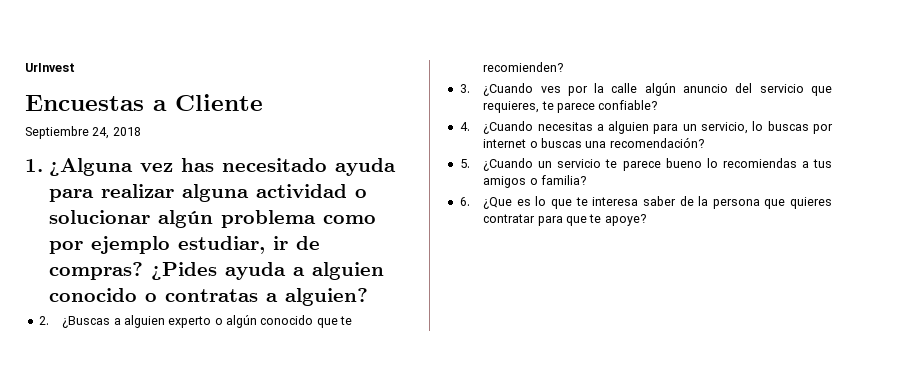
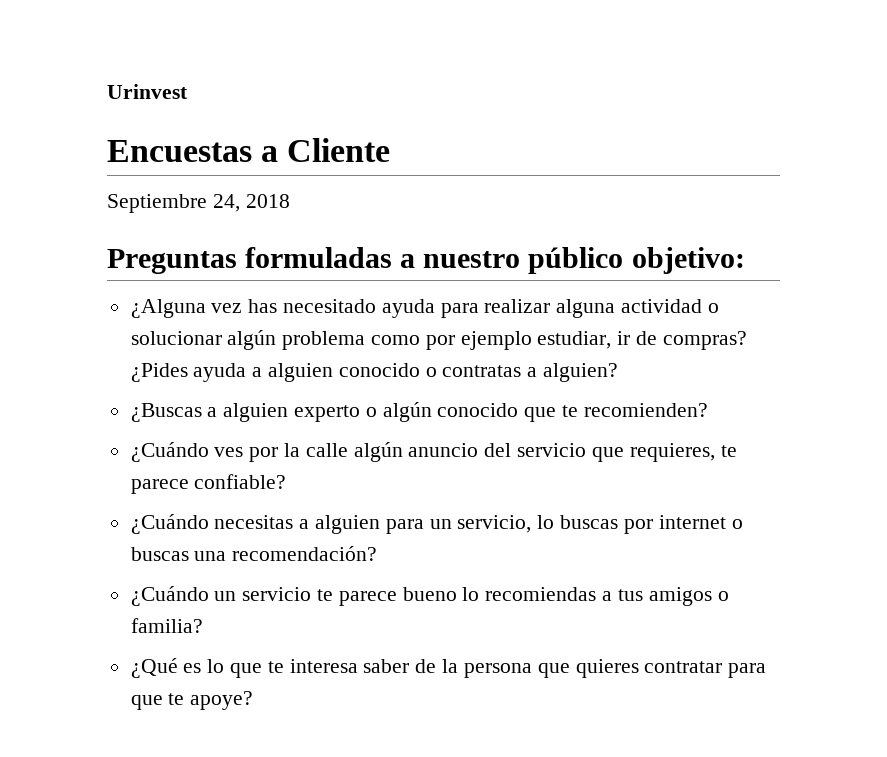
- UrInvest
+ Urinvest
- 1. ¿Alguna vez has necesitado ayuda para realizar alguna actividad o solucionar algún problema como por ejemplo estudiar, ir de compras?
+ Preguntas formuladas a nuestro público objetivo:
+ ¿Alguna vez has necesitado ayuda para realizar alguna actividad o solucionar algún problema como por ejemplo estudiar, ir de compras?
- 2. ¿Buscas a alguien experto o algún conocido que te recomienden?
+ ¿Buscas a alguien experto o algún conocido que te recomienden?
- 3. ¿Cuando ves por la calle algún anuncio del servicio que requieres, te parece confiable?
+ ¿Cuándo ves por la calle algún anuncio del servicio que requieres, te parece confiable?
- 4. ¿Cuando necesitas a alguien para un servicio, lo buscas por internet o buscas una recomendación?
+ ¿Cuándo necesitas a alguien para un servicio, lo buscas por internet o buscas una recomendación?
- 5. ¿Cuando un servicio te parece bueno lo recomiendas a tus amigos o familia?
+ ¿Cuándo un servicio te parece bueno lo recomiendas a tus amigos o familia?
- 6. ¿Que es lo que te interesa saber de la persona que quieres contratar para que te apoye?
+ ¿Qué es lo que te interesa saber de la persona que quieres contratar para que te apoye?

